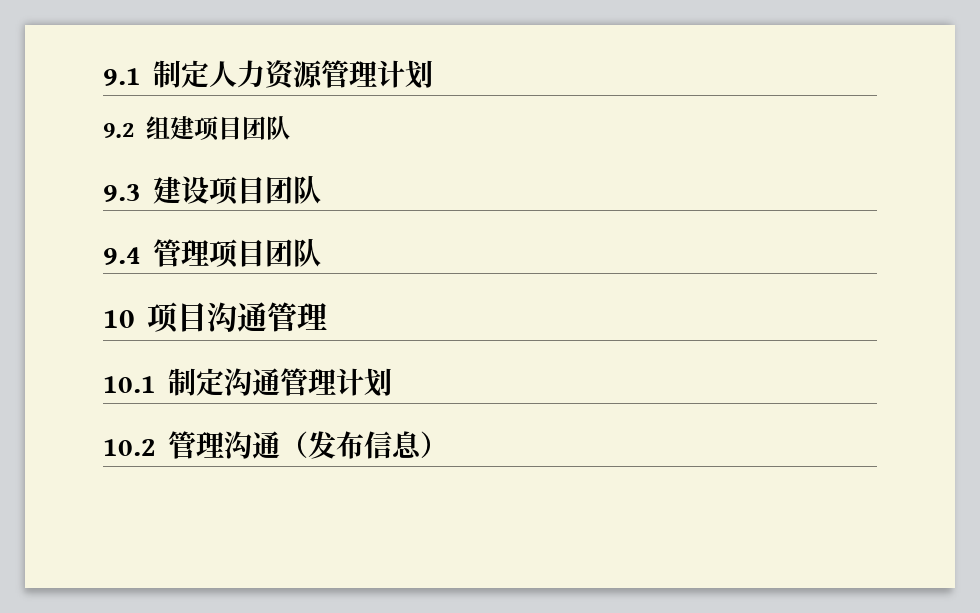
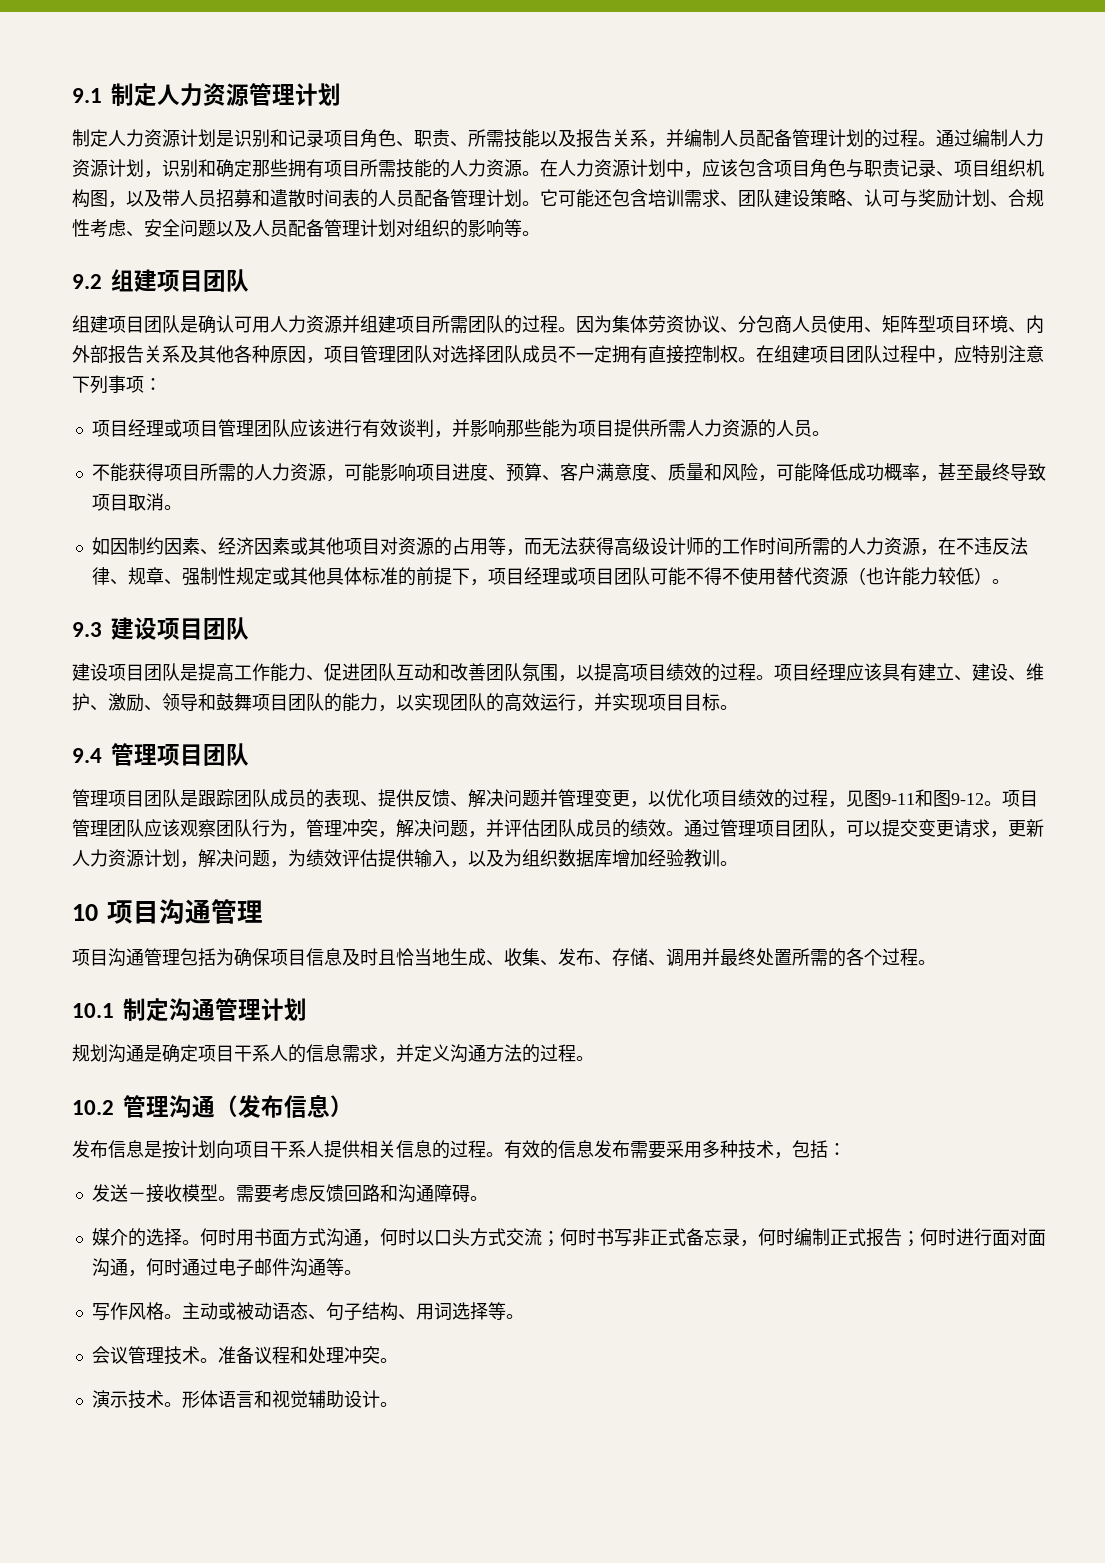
+ 制定人力资源计划是识别和记录项目角色、职责、所需技能以及报告关系，并编制人员配备管理计划的过程。通过编制人力资源计划，识别和确定那些拥有项目所需技能的人力资源。在人力资源计划中，应该包含项目角色与职责记录、项目组织机构图，以及带人员招募和遣散时间表的人员配备管理计划。它可能还包含培训需求、团队建设策略、认可与奖励计划、合规性考虑、安全问题以及人员配备管理计划对组织的影响等。
  9.2组建项目团队
+ 组建项目团队是确认可用人力资源并组建项目所需团队的过程。因为集体劳资协议、分包商人员使用、矩阵型项目环境、内外部报告关系及其他各种原因，项目管理团队对选择团队成员不一定拥有直接控制权。在组建项目团队过程中，应特别注意下列事项：
+ 项目经理或项目管理团队应该进行有效谈判，并影响那些能为项目提供所需人力资源的人员。
+ 不能获得项目所需的人力资源，可能影响项目进度、预算、客户满意度、质量和风险，可能降低成功概率，甚至最终导致项目取消。
+ 如因制约因素、经济因素或其他项目对资源的占用等，而无法获得高级设计师的工作时间所需的人力资源，在不违反法律、规章、强制性规定或其他具体标准的前提下，项目经理或项目团队可能不得不使用替代资源（也许能力较低）。
  9.3建设项目团队
+ 建设项目团队是提高工作能力、促进团队互动和改善团队氛围，以提高项目绩效的过程。项目经理应该具有建立、建设、维护、激励、领导和鼓舞项目团队的能力，以实现团队的高效运行，并实现项目目标。
  9.4管理项目团队
+ 管理项目团队是跟踪团队成员的表现、提供反馈、解决问题并管理变更，以优化项目绩效的过程，见图9-11和图9-12。项目管理团队应该观察团队行为，管理冲突，解决问题，并评估团队成员的绩效。通过管理项目团队，可以提交变更请求，更新人力资源计划，解决问题，为绩效评估提供输入，以及为组织数据库增加经验教训。
  10项目沟通管理
+ 项目沟通管理包括为确保项目信息及时且恰当地生成、收集、发布、存储、调用并最终处置所需的各个过程。
+ 规划沟通是确定项目干系人的信息需求，并定义沟通方法的过程。
+ 发布信息是按计划向项目干系人提供相关信息的过程。有效的信息发布需要采用多种技术，包括：
+ 发送－接收模型。需要考虑反馈回路和沟通障碍。
+ 媒介的选择。何时用书面方式沟通，何时以口头方式交流；何时书写非正式备忘录，何时编制正式报告；何时进行面对面沟通，何时通过电子邮件沟通等。
+ 写作风格。主动或被动语态、句子结构、用词选择等。
+ 会议管理技术。准备议程和处理冲突。
+ 演示技术。形体语言和视觉辅助设计。

